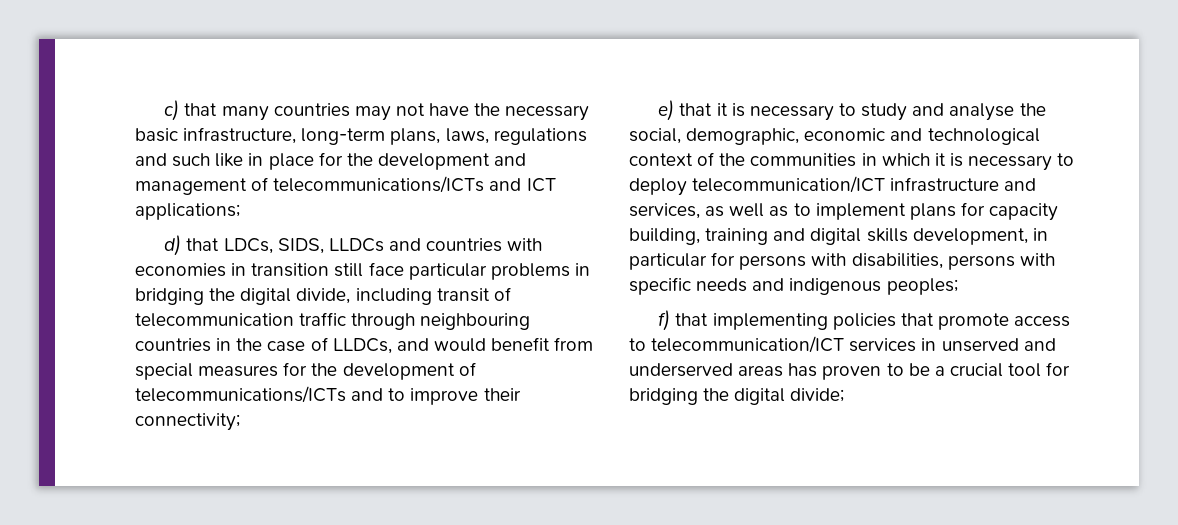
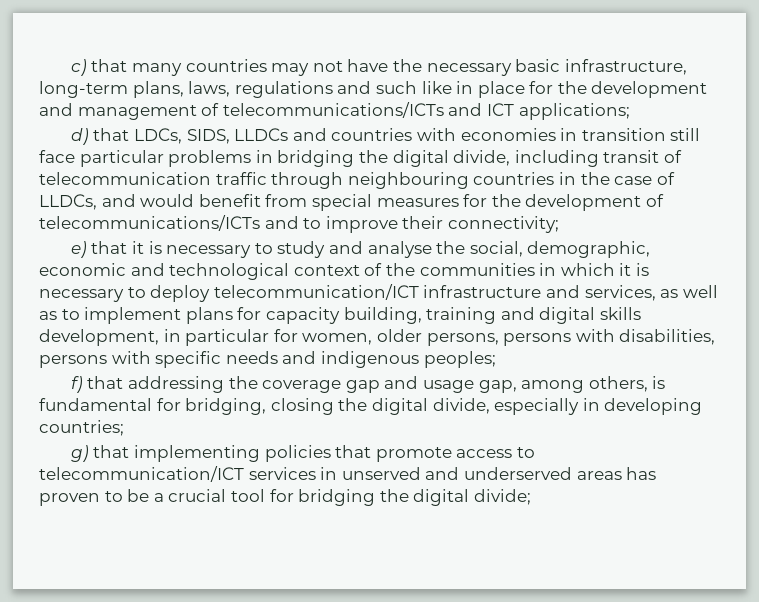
- e) that it is necessary to study and analyse the social, demographic, economic and technological context of the communities in which it is necessary to deploy telecommunication/ICT infrastructure and services, as well as to implement plans for capacity building, training and digital skills development, in particular for persons with disabilities, persons with specific needs and indigenous peoples;
+ e) that it is necessary to study and analyse the social, demographic, economic and technological context of the communities in which it is necessary to deploy telecommunication/ICT infrastructure and services, as well as to implement plans for capacity building, training and digital skills development, in particular for women, older persons, persons with disabilities, persons with specific needs and indigenous peoples;
- f) that implementing policies that promote access to telecommunication/ICT services in unserved and underserved areas has proven to be a crucial tool for bridging the digital divide;
+ f) that addressing the coverage gap and usage gap, among others, is fundamental for bridging, closing the digital divide, especially in developing countries;
+ g) that implementing policies that promote access to telecommunication/ICT services in unserved and underserved areas has proven to be a crucial tool for bridging the digital divide;

